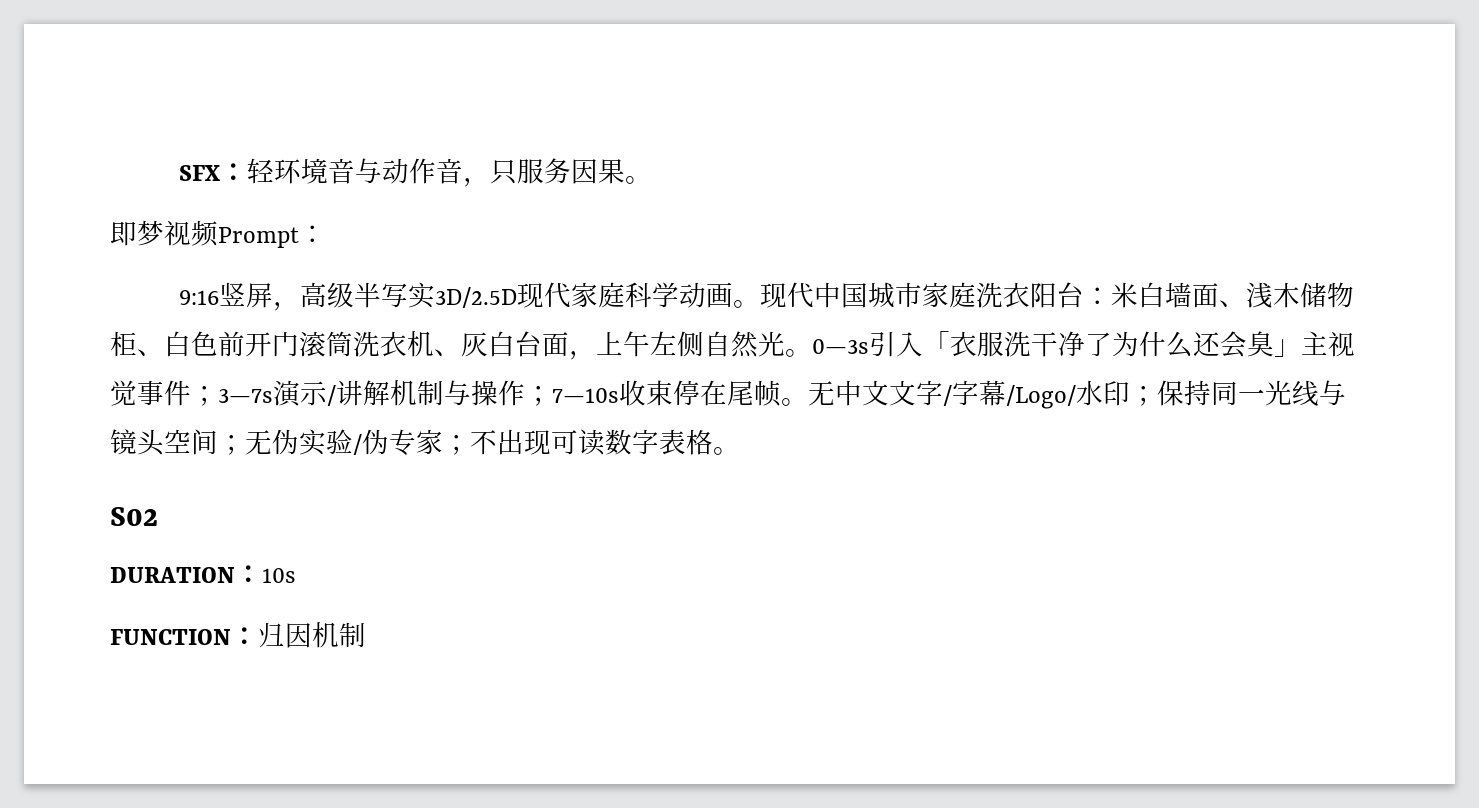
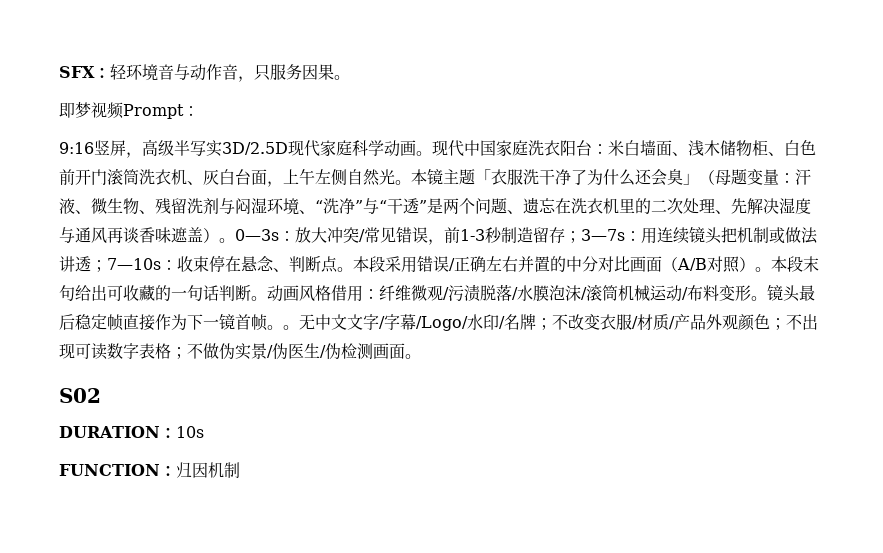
- 现代中国城市家庭洗衣阳台：米白墙面、浅木储物柜、白色前开门滚筒洗衣机、灰白台面，上午左侧自然光。
+ 现代中国家庭洗衣阳台：米白墙面、浅木储物柜、白色前开门滚筒洗衣机、灰白台面，上午左侧自然光。
- 0—3s引入「衣服洗干净了为什么还会臭」主视觉事件；3—7s演示/讲解机制与操作；7—10s收束停在尾帧。
+ 本镜主题「衣服洗干净了为什么还会臭」（母题变量：汗液、微生物、残留洗剂与闷湿环境、“洗净”与“干透”是两个问题、遗忘在洗衣机里的二次处理、先解决湿度与通风再谈香味遮盖）。0—3s：放大冲突/常见错误，前1-3秒制造留存；3—7s：用连续镜头把机制或做法讲透；7—10s：收束停在悬念、判断点。本段采用错误/正确左右并置的中分对比画面（A/B对照）。本段末句给出可收藏的一句话判断。动画风格借用：纤维微观/污渍脱落/水膜泡沫/滚筒机械运动/布料变形。镜头最后稳定帧直接作为下一镜首帧。。
- 无中文文字/字幕/Logo/水印；保持同一光线与镜头空间；无伪实验/伪专家；不出现可读数字表格。
+ 无中文文字/字幕/Logo/水印/名牌；不改变衣服/材质/产品外观颜色；不出现可读数字表格；不做伪实景/伪医生/伪检测画面。

